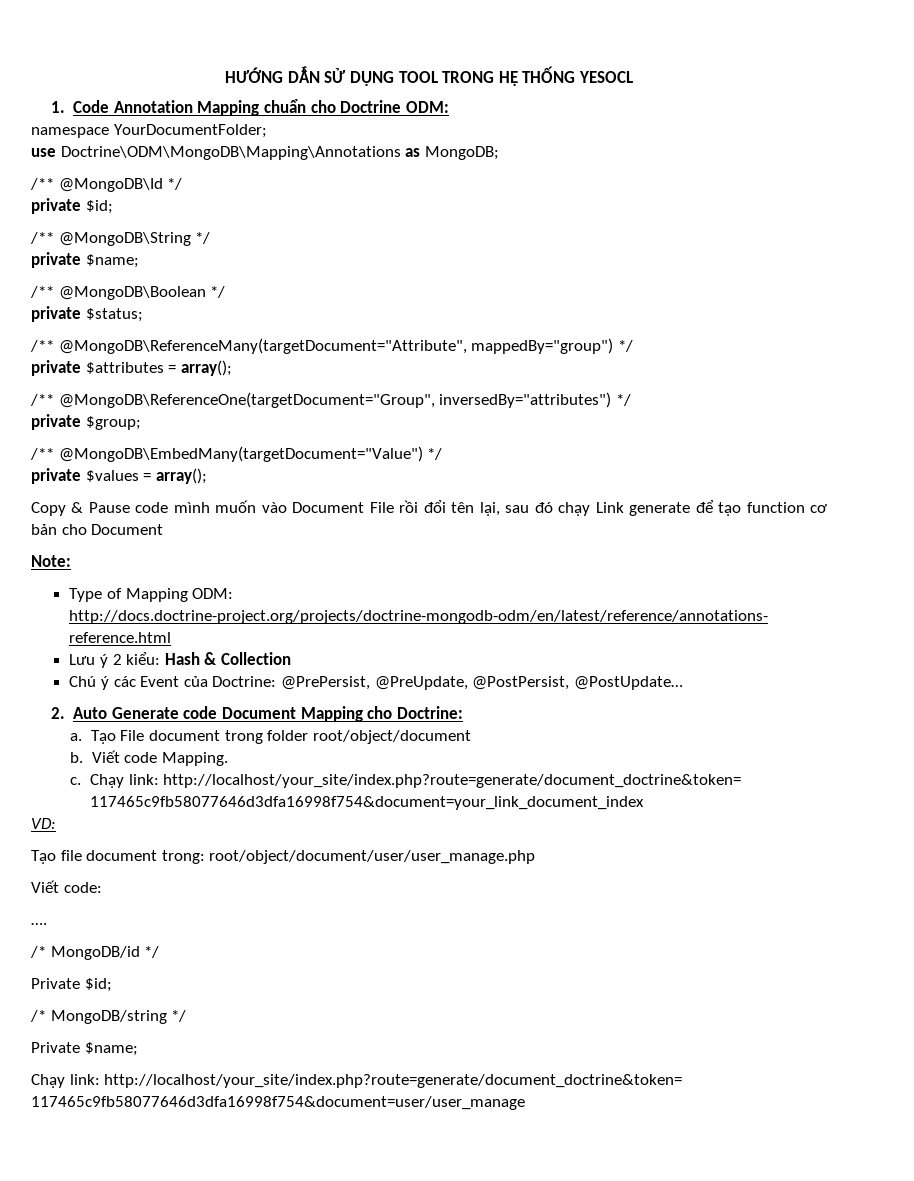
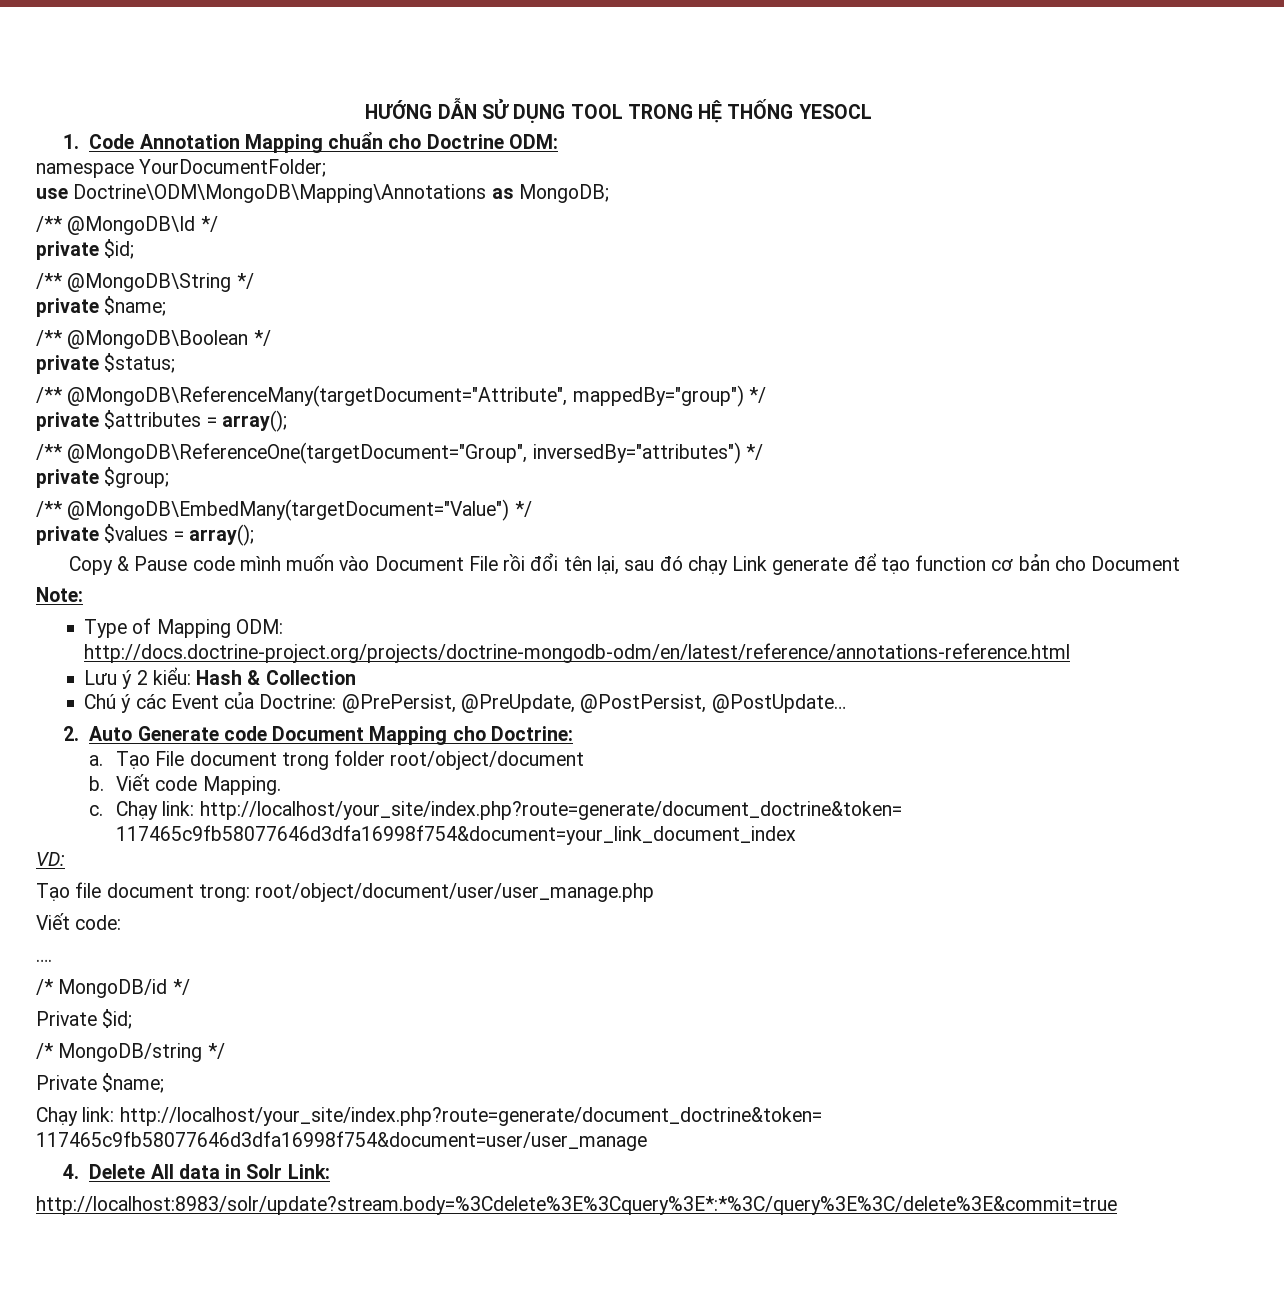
+ 4. Delete All data in Solr Link:
+ http://localhost:8983/solr/update?stream.body=%3Cdelete%3E%3Cquery%3E*:*%3C/query%3E%3C/delete%3E&commit=true

